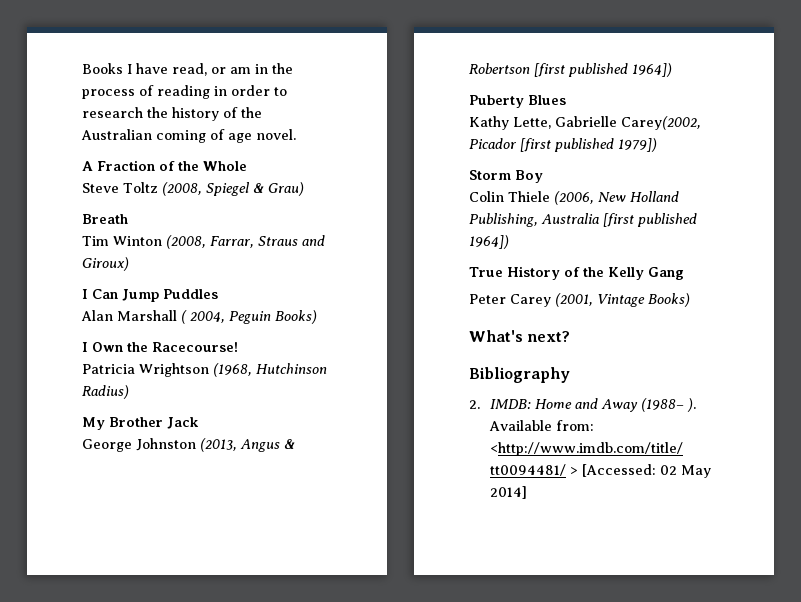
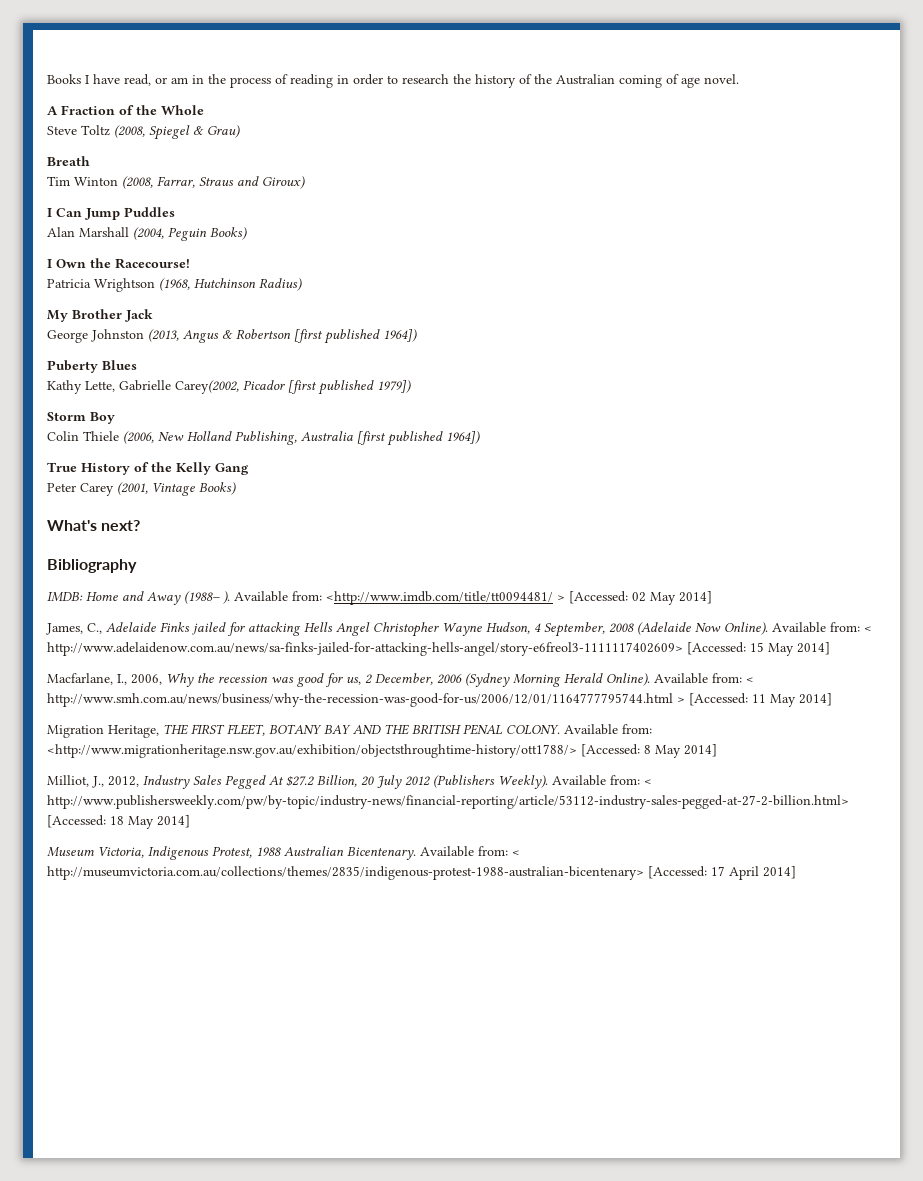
- Alan Marshall ( 2004, Peguin Books)
+ Alan Marshall (2004, Peguin Books)
- 2. IMDB: Home and Away (1988– ).
+ IMDB: Home and Away (1988– ).
+ James, C., Adelaide Finks jailed for attacking Hells Angel Christopher Wayne Hudson, 4 September, 2008 (Adelaide Now Online). Available from: < http://www.adelaidenow.com.au/news/sa-finks-jailed-for-attacking-hells-angel/story-e6freol3-1111117402609> [Accessed: 15 May 2014]
+ Macfarlane, I., 2006, Why the recession was good for us, 2 December, 2006 (Sydney Morning Herald Online). Available from: < http://www.smh.com.au/news/business/why-the-recession-was-good-for-us/2006/12/01/1164777795744.html > [Accessed: 11 May 2014]
+ Migration Heritage, THE FIRST FLEET, BOTANY BAY AND THE BRITISH PENAL COLONY. Available from: <http://www.migrationheritage.nsw.gov.au/exhibition/objectsthroughtime-history/ott1788/> [Accessed: 8 May 2014]
+ Milliot, J., 2012, Industry Sales Pegged At $27.2 Billion, 20 July 2012 (Publishers Weekly). Available from: < http://www.publishersweekly.com/pw/by-topic/industry-news/financial-reporting/article/53112-industry-sales-pegged-at-27-2-billion.html> [Accessed: 18 May 2014]
+ Museum Victoria, Indigenous Protest, 1988 Australian Bicentenary. Available from: < http://museumvictoria.com.au/collections/themes/2835/indigenous-protest-1988-australian-bicentenary> [Accessed: 17 April 2014]

